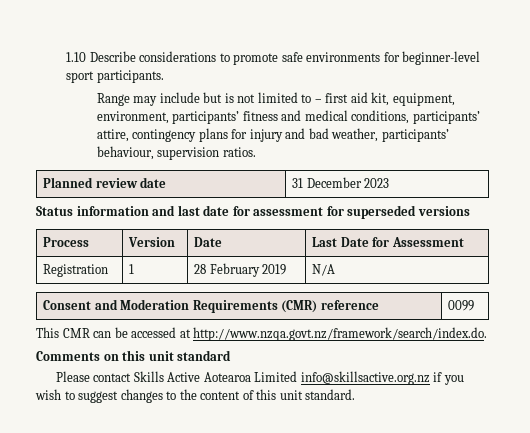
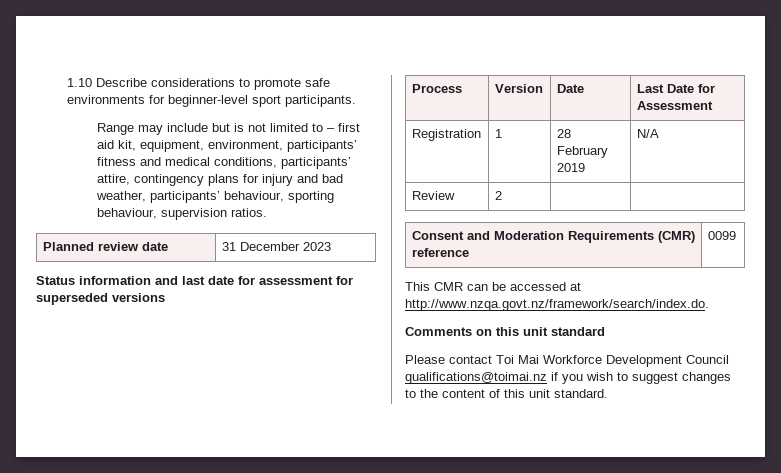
- Range may include but is not limited to – first aid kit, equipment, environment, participants’ fitness and medical conditions, participants’ attire, contingency plans for injury and bad weather, participants’ behaviour, supervision ratios.
+ Range may include but is not limited to – first aid kit, equipment, environment, participants’ fitness and medical conditions, participants’ attire, contingency plans for injury and bad weather, participants’ behaviour, sporting behaviour, supervision ratios.
+ Review | 2 | |
- Please contact Skills Active Aotearoa Limited info@skillsactive.org.nz if you wish to suggest changes to the content of this unit standard.
+ Please contact Toi Mai Workforce Development Council qualifications@toimai.nz if you wish to suggest changes to the content of this unit standard.

